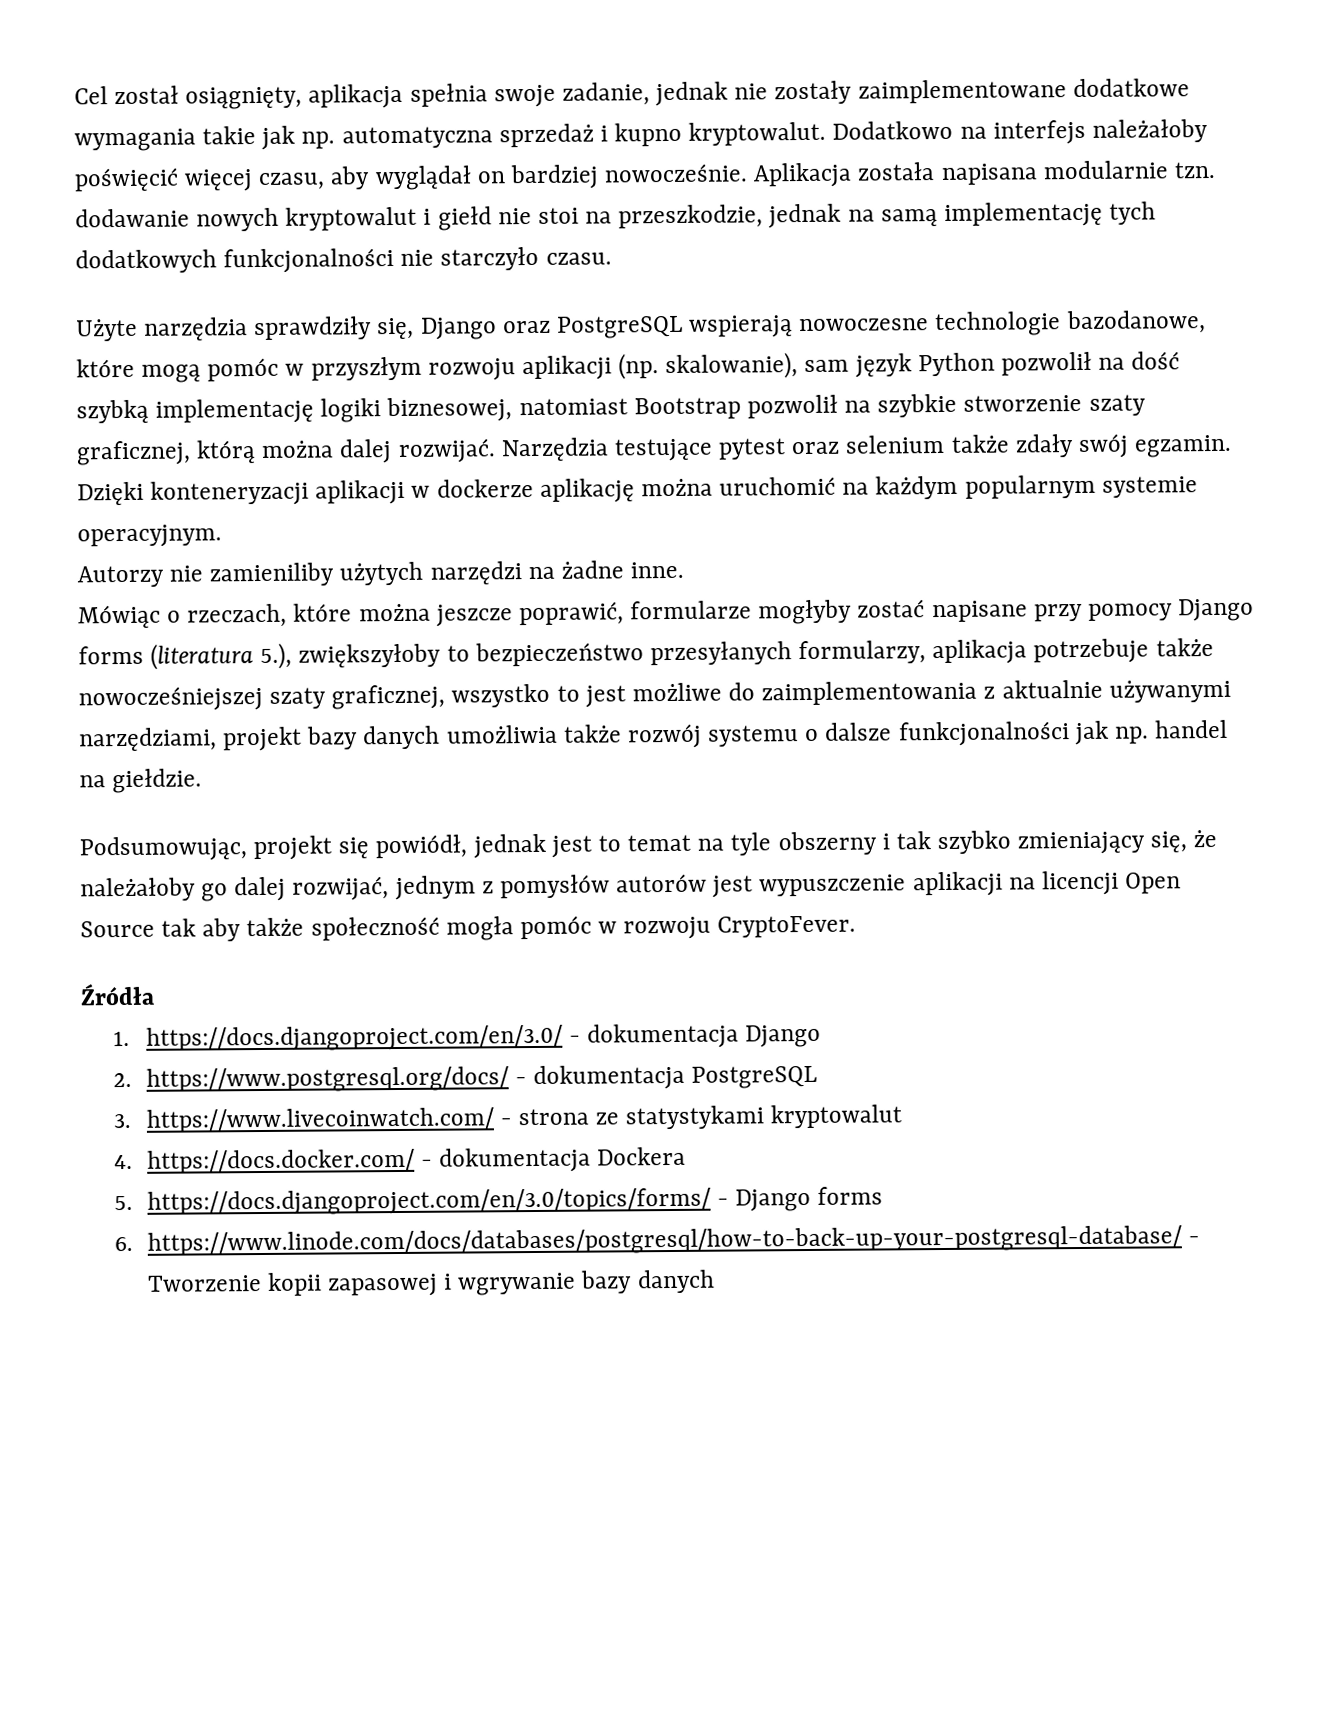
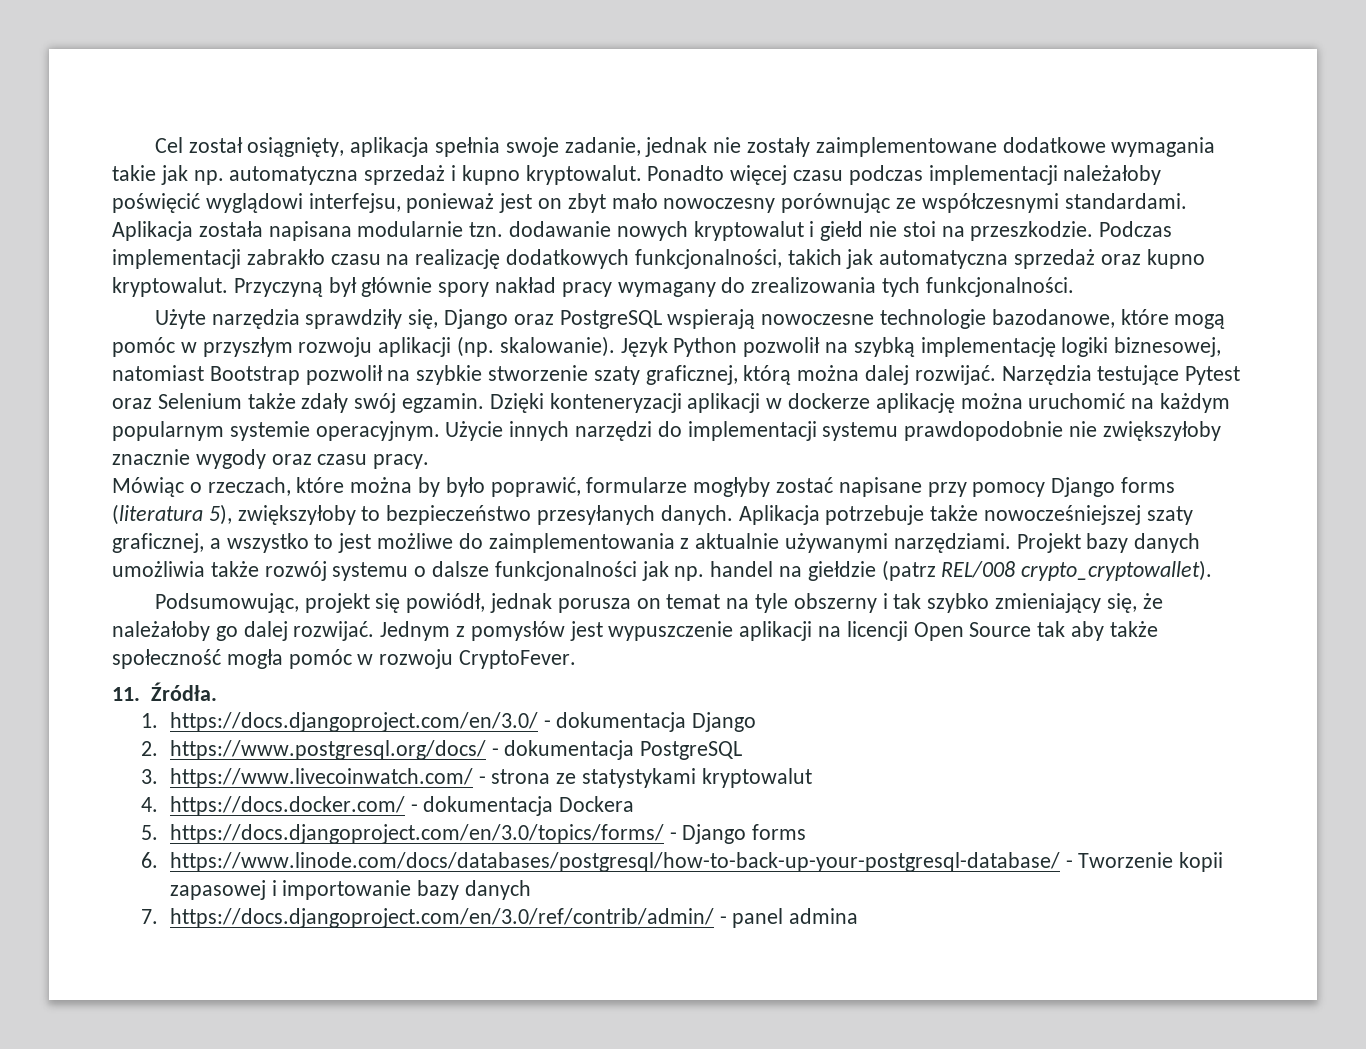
- Dodatkowo na interfejs należałoby poświęcić więcej czasu, aby wyglądał on bardziej nowocześnie.
+ Ponadto więcej czasu podczas implementacji należałoby poświęcić wyglądowi interfejsu, ponieważ jest on zbyt mało nowoczesny porównując ze współczesnymi standardami.
- Aplikacja została napisana modularnie tzn. dodawanie nowych kryptowalut i giełd nie stoi na przeszkodzie, jednak na samą implementację tych dodatkowych funkcjonalności nie starczyło czasu.
+ Aplikacja została napisana modularnie tzn. dodawanie nowych kryptowalut i giełd nie stoi na przeszkodzie. Podczas implementacji zabrakło czasu na realizację dodatkowych funkcjonalności, takich jak automatyczna sprzedaż oraz kupno kryptowalut. Przyczyną był głównie spory nakład pracy wymagany do zrealizowania tych funkcjonalności.
- Użyte narzędzia sprawdziły się, Django oraz PostgreSQL wspierają nowoczesne technologie bazodanowe, które mogą pomóc w przyszłym rozwoju aplikacji (np. skalowanie), sam język Python pozwolił na dość szybką implementację logiki biznesowej, natomiast Bootstrap pozwolił na szybkie stworzenie szaty graficznej, którą można dalej rozwijać.
+ Użyte narzędzia sprawdziły się, Django oraz PostgreSQL wspierają nowoczesne technologie bazodanowe, które mogą pomóc w przyszłym rozwoju aplikacji (np. skalowanie). Język Python pozwolił na szybką implementację logiki biznesowej, natomiast Bootstrap pozwolił na szybkie stworzenie szaty graficznej, którą można dalej rozwijać.
- Narzędzia testujące pytest oraz selenium także zdały swój egzamin.
+ Narzędzia testujące Pytest oraz Selenium także zdały swój egzamin.
- Dzięki konteneryzacji aplikacji w dockerze aplikację można uruchomić na każdym popularnym systemie operacyjnym.
- Autorzy nie zamieniliby użytych narzędzi na żadne inne.
+ Dzięki konteneryzacji aplikacji w dockerze aplikację można uruchomić na każdym popularnym systemie operacyjnym. Użycie innych narzędzi do implementacji systemu prawdopodobnie nie zwiększyłoby znacznie wygody oraz czasu pracy.
- Mówiąc o rzeczach, które można jeszcze poprawić, formularze mogłyby zostać napisane przy pomocy Django forms (literatura 5.), zwiększyłoby to bezpieczeństwo przesyłanych formularzy, aplikacja potrzebuje także nowocześniejszej szaty graficznej, wszystko to jest możliwe do zaimplementowania z aktualnie używanymi narzędziami, projekt bazy danych umożliwia także rozwój systemu o dalsze funkcjonalności jak np. handel na giełdzie.
+ Mówiąc o rzeczach, które można by było poprawić, formularze mogłyby zostać napisane przy pomocy Django forms (literatura 5), zwiększyłoby to bezpieczeństwo przesyłanych danych. Aplikacja potrzebuje także nowocześniejszej szaty graficznej, a wszystko to jest możliwe do zaimplementowania z aktualnie używanymi narzędziami. Projekt bazy danych umożliwia także rozwój systemu o dalsze funkcjonalności jak np. handel na giełdzie (patrz REL/008 crypto_cryptowallet).
- Podsumowując, projekt się powiódł, jednak jest to temat na tyle obszerny i tak szybko zmieniający się, że należałoby go dalej rozwijać, jednym z pomysłów autorów jest wypuszczenie aplikacji na licencji Open Source tak aby także społeczność mogła pomóc w rozwoju CryptoFever.
+ Podsumowując, projekt się powiódł, jednak porusza on temat na tyle obszerny i tak szybko zmieniający się, że należałoby go dalej rozwijać. Jednym z pomysłów jest wypuszczenie aplikacji na licencji Open Source tak aby także społeczność mogła pomóc w rozwoju CryptoFever.
- Źródła
+ 11. Źródła.
- 6. https://www.linode.com/docs/databases/postgresql/how-to-back-up-your-postgresql-database/ - Tworzenie kopii zapasowej i wgrywanie bazy danych
+ 6. https://www.linode.com/docs/databases/postgresql/how-to-back-up-your-postgresql-database/ - Tworzenie kopii zapasowej i importowanie bazy danych
+ 7. https://docs.djangoproject.com/en/3.0/ref/contrib/admin/ - panel admina

